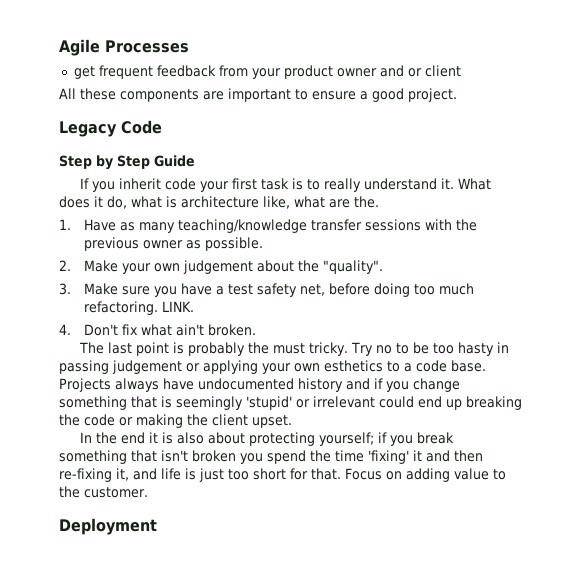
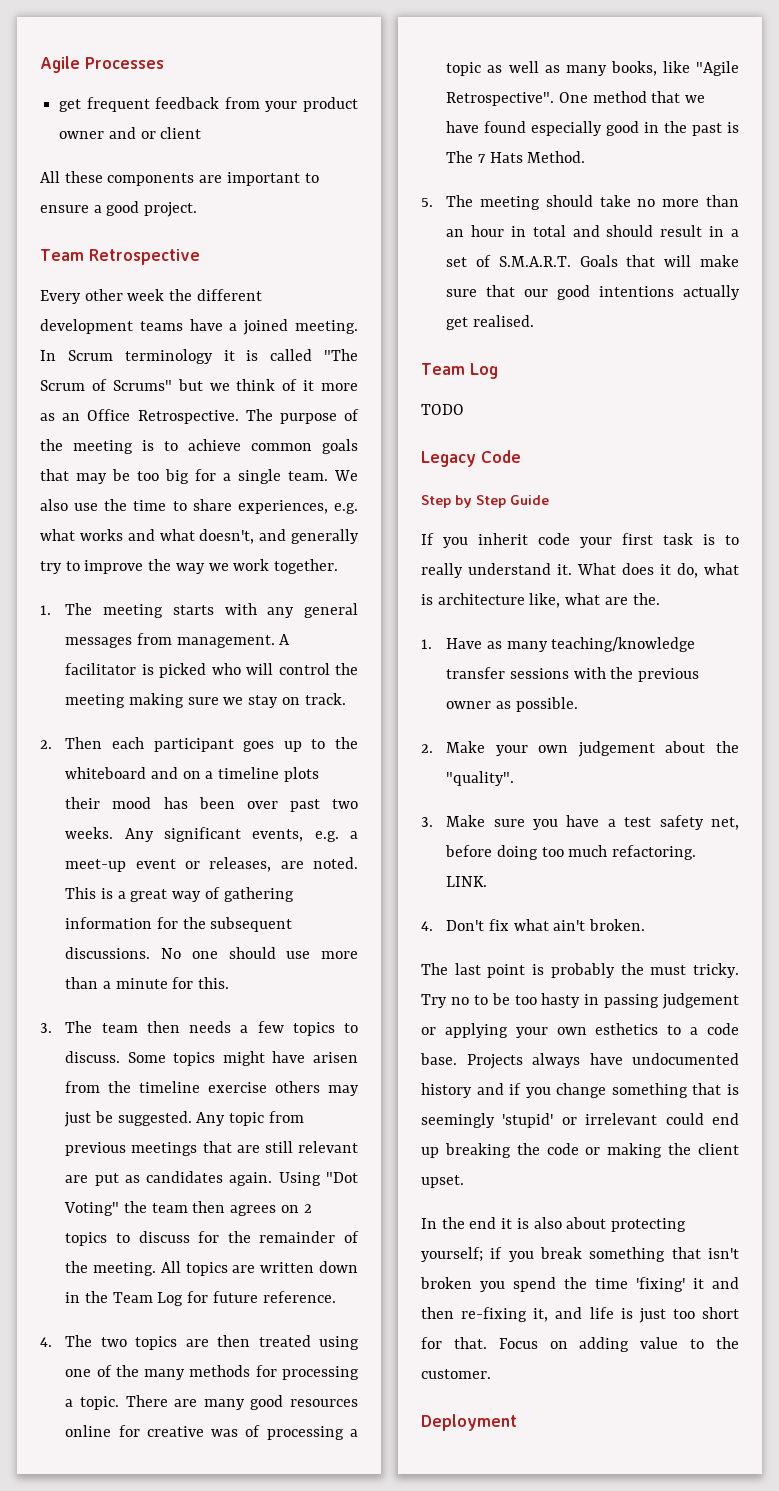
+ Team Retrospective
+ Every other week the different development teams have a joined meeting. In Scrum terminology it is called "The Scrum of Scrums" but we think of it more as an Office Retrospective. The purpose of the meeting is to achieve common goals that may be too big for a single team. We also use the time to share experiences, e.g. what works and what doesn't, and generally try to improve the way we work together.
+ 1. The meeting starts with any general messages from management. A facilitator is picked who will control the meeting making sure we stay on track.
+ 2. Then each participant goes up to the whiteboard and on a timeline plots their mood has been over past two weeks. Any significant events, e.g. a meet-up event or releases, are noted. This is a great way of gathering information for the subsequent discussions. No one should use more than a minute for this.
+ 3. The team then needs a few topics to discuss. Some topics might have arisen from the timeline exercise others may just be suggested. Any topic from previous meetings that are still relevant are put as candidates again. Using "Dot Voting" the team then agrees on 2 topics to discuss for the remainder of the meeting. All topics are written down in the Team Log for future reference.
+ 4. The two topics are then treated using one of the many methods for processing a topic. There are many good resources online for creative was of processing a topic as well as many books, like "Agile Retrospective". One method that we have found especially good in the past is The 7 Hats Method.
+ 5. The meeting should take no more than an hour in total and should result in a set of S.M.A.R.T. Goals that will make sure that our good intentions actually get realised.
+ Team Log
+ TODO

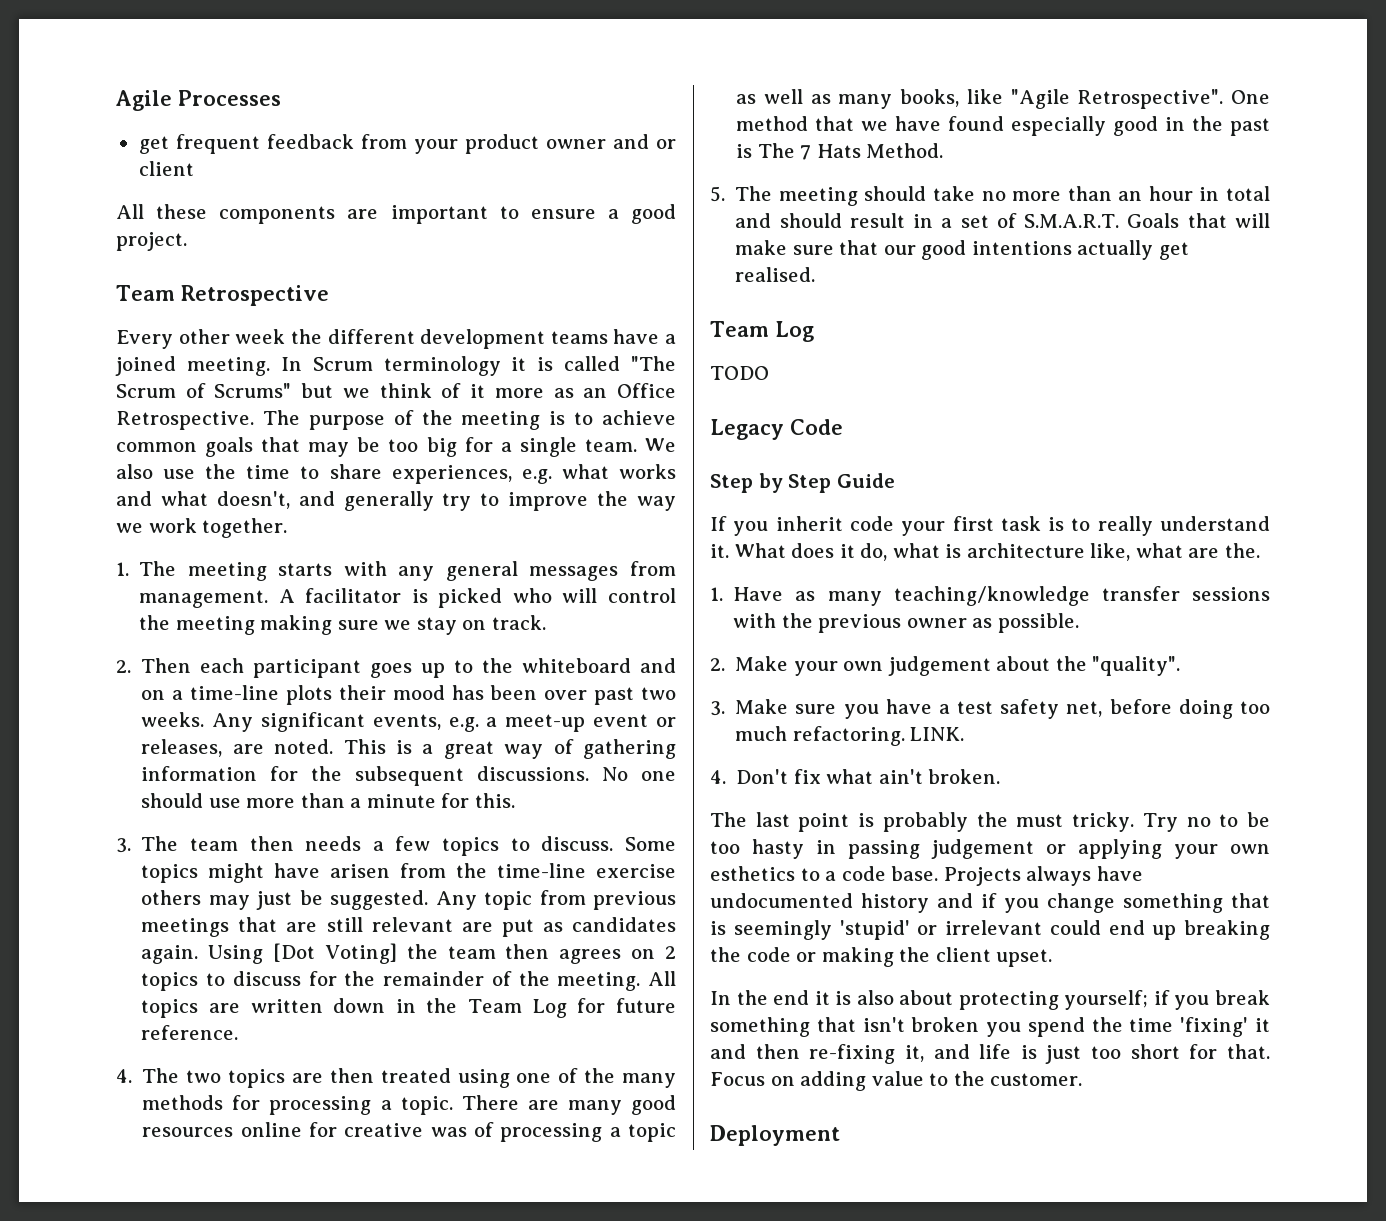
- 2. Then each participant goes up to the whiteboard and on a timeline plots their mood has been over past two weeks.
+ 2. Then each participant goes up to the whiteboard and on a time-line plots their mood has been over past two weeks.
- Some topics might have arisen from the timeline exercise others may just be suggested.
+ Some topics might have arisen from the time-line exercise others may just be suggested.
- Using "Dot Voting" the team then agrees on 2 topics to discuss for the remainder of the meeting.
+ Using [Dot Voting] the team then agrees on 2 topics to discuss for the remainder of the meeting.

